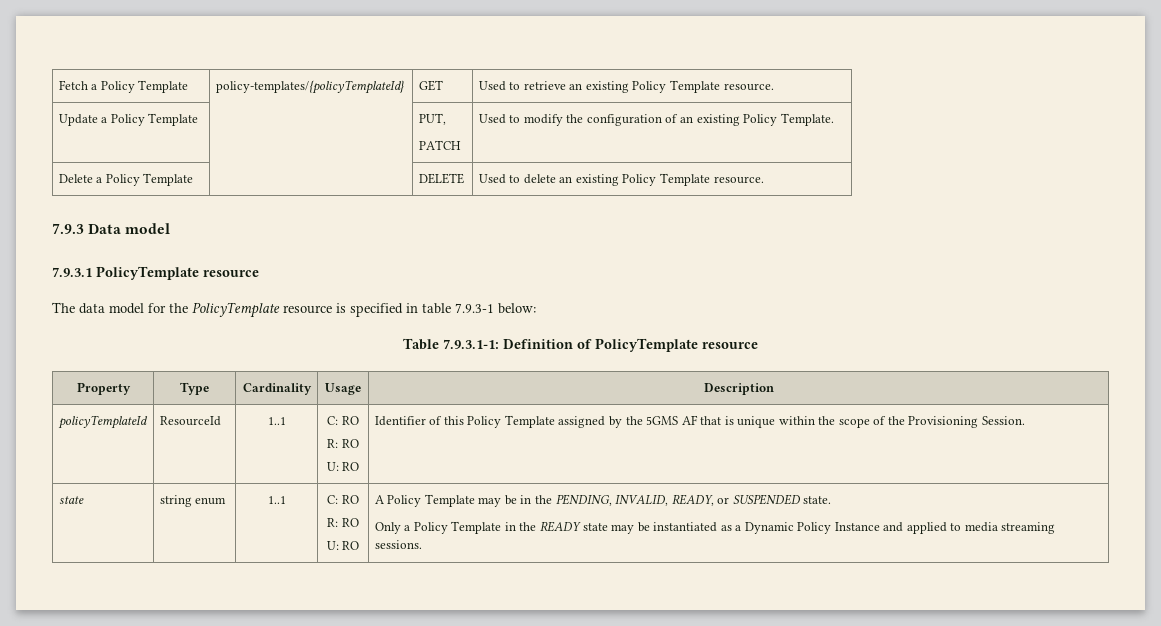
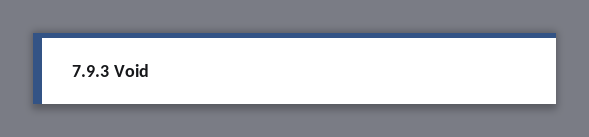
- Fetch a Policy Template | policy-templates/{policyTemplateId} | GET | Used to retrieve an existing Policy Template resource.
- Update a Policy Template | | PUT,
- PATCH | Used to modify the configuration of an existing Policy Template.
- Delete a Policy Template | | DELETE | Used to delete an existing Policy Template resource.
- 7.9.3 Data model
- 7.9.3.1 PolicyTemplate resource
- The data model for the PolicyTemplate resource is specified in table 7.9.3-1 below:
- Table 7.9.3.1-1: Definition of PolicyTemplate resource
- Property | Type | Cardinality | Usage | Description
- policyTemplateId | ResourceId | 1..1 | C: RO
- R: RO
- U: RO | Identifier of this Policy Template assigned by the 5GMS AF that is unique within the scope of the Provisioning Session.
- state | string enum | 1..1 | C: RO
- R: RO
- U: RO | A Policy Template may be in the PENDING, INVALID, READY, or SUSPENDED state.
- Only a Policy Template in the READY state may be instantiated as a Dynamic Policy Instance and applied to media streaming sessions.
+ 7.9.3 Void

